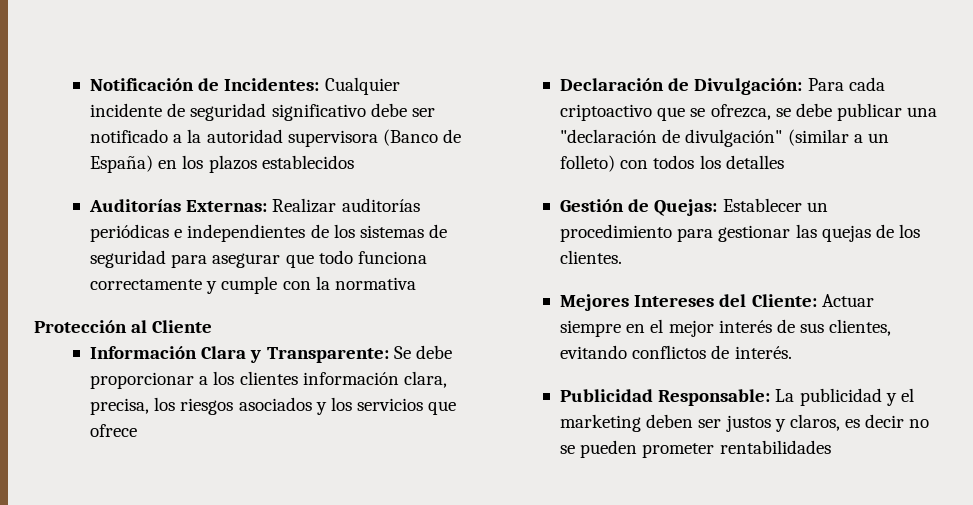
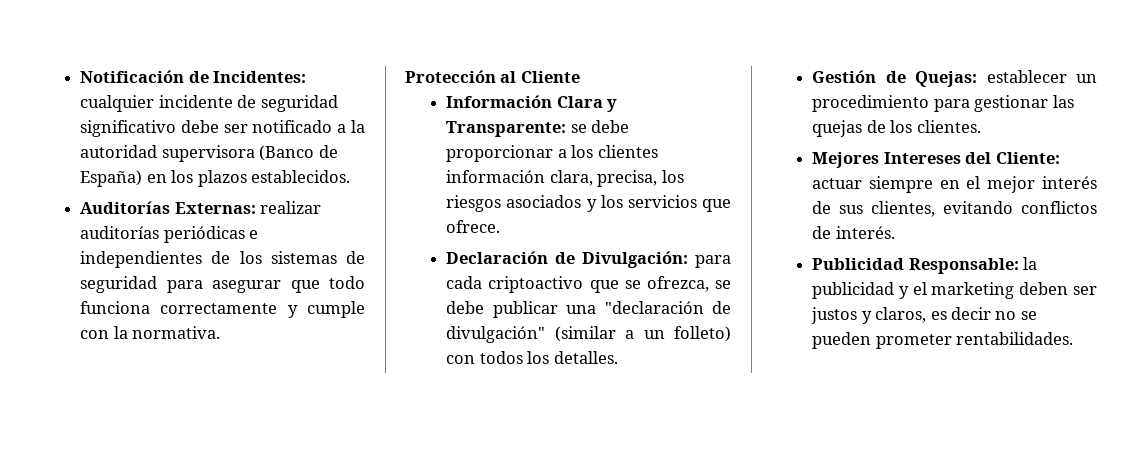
- Notificación de Incidentes: Cualquier incidente de seguridad significativo debe ser notificado a la autoridad supervisora (Banco de España) en los plazos establecidos
+ Notificación de Incidentes: cualquier incidente de seguridad significativo debe ser notificado a la autoridad supervisora (Banco de España) en los plazos establecidos.
- Auditorías Externas: Realizar auditorías periódicas e independientes de los sistemas de seguridad para asegurar que todo funciona correctamente y cumple con la normativa
+ Auditorías Externas: realizar auditorías periódicas e independientes de los sistemas de seguridad para asegurar que todo funciona correctamente y cumple con la normativa.
- Información Clara y Transparente: Se debe proporcionar a los clientes información clara, precisa, los riesgos asociados y los servicios que ofrece
+ Información Clara y Transparente: se debe proporcionar a los clientes información clara, precisa, los riesgos asociados y los servicios que ofrece.
- Declaración de Divulgación: Para cada criptoactivo que se ofrezca, se debe publicar una "declaración de divulgación" (similar a un folleto) con todos los detalles
+ Declaración de Divulgación: para cada criptoactivo que se ofrezca, se debe publicar una "declaración de divulgación" (similar a un folleto) con todos los detalles.
- Gestión de Quejas: Establecer un procedimiento para gestionar las quejas de los clientes.
+ Gestión de Quejas: establecer un procedimiento para gestionar las quejas de los clientes.
- Mejores Intereses del Cliente: Actuar siempre en el mejor interés de sus clientes, evitando conflictos de interés.
+ Mejores Intereses del Cliente: actuar siempre en el mejor interés de sus clientes, evitando conflictos de interés.
- Publicidad Responsable: La publicidad y el marketing deben ser justos y claros, es decir no se pueden prometer rentabilidades
+ Publicidad Responsable: la publicidad y el marketing deben ser justos y claros, es decir no se pueden prometer rentabilidades.

